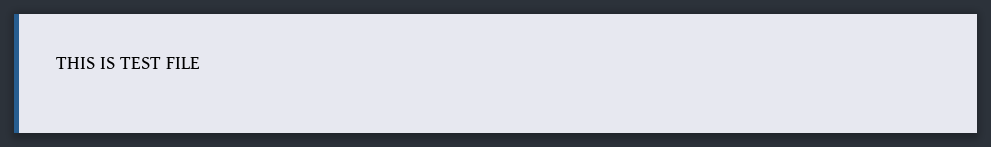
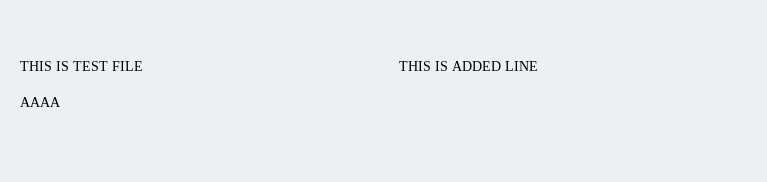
+ AAAA
+ THIS IS ADDED LINE

